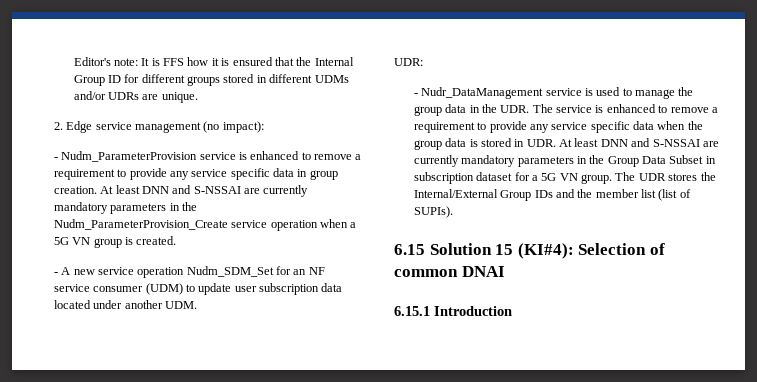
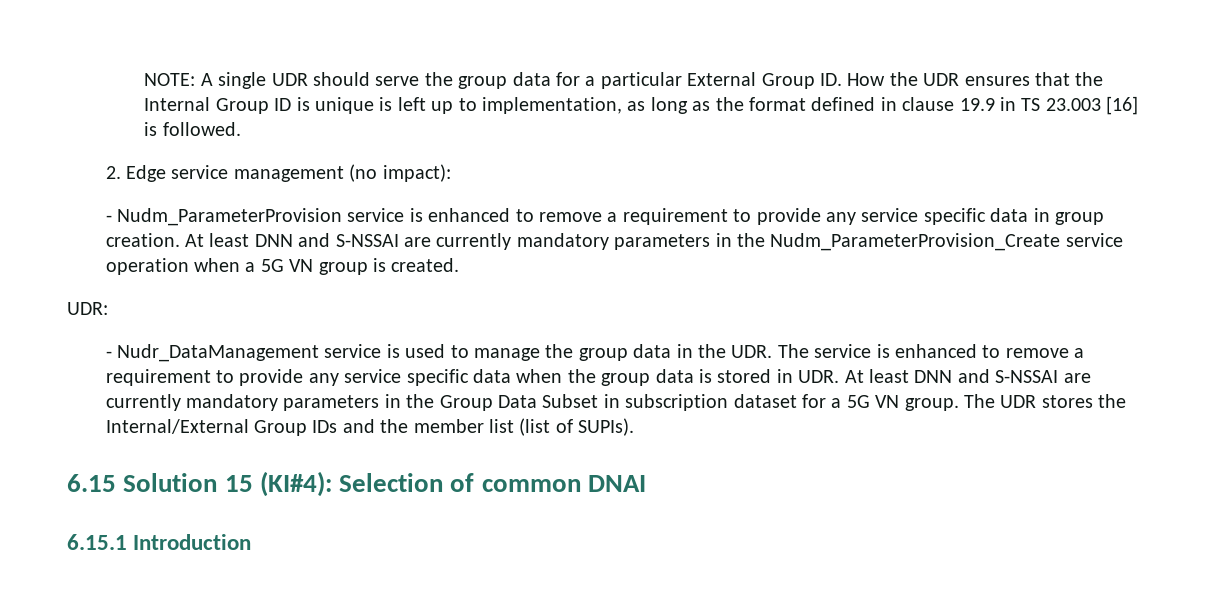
- Editor's note: It is FFS how it is ensured that the Internal Group ID for different groups stored in different UDMs and/or UDRs are unique.
+ NOTE: A single UDR should serve the group data for a particular External Group ID. How the UDR ensures that the Internal Group ID is unique is left up to implementation, as long as the format defined in clause 19.9 in TS 23.003 [16] is followed.
- - A new service operation Nudm_SDM_Set for an NF service consumer (UDM) to update user subscription data located under another UDM.

